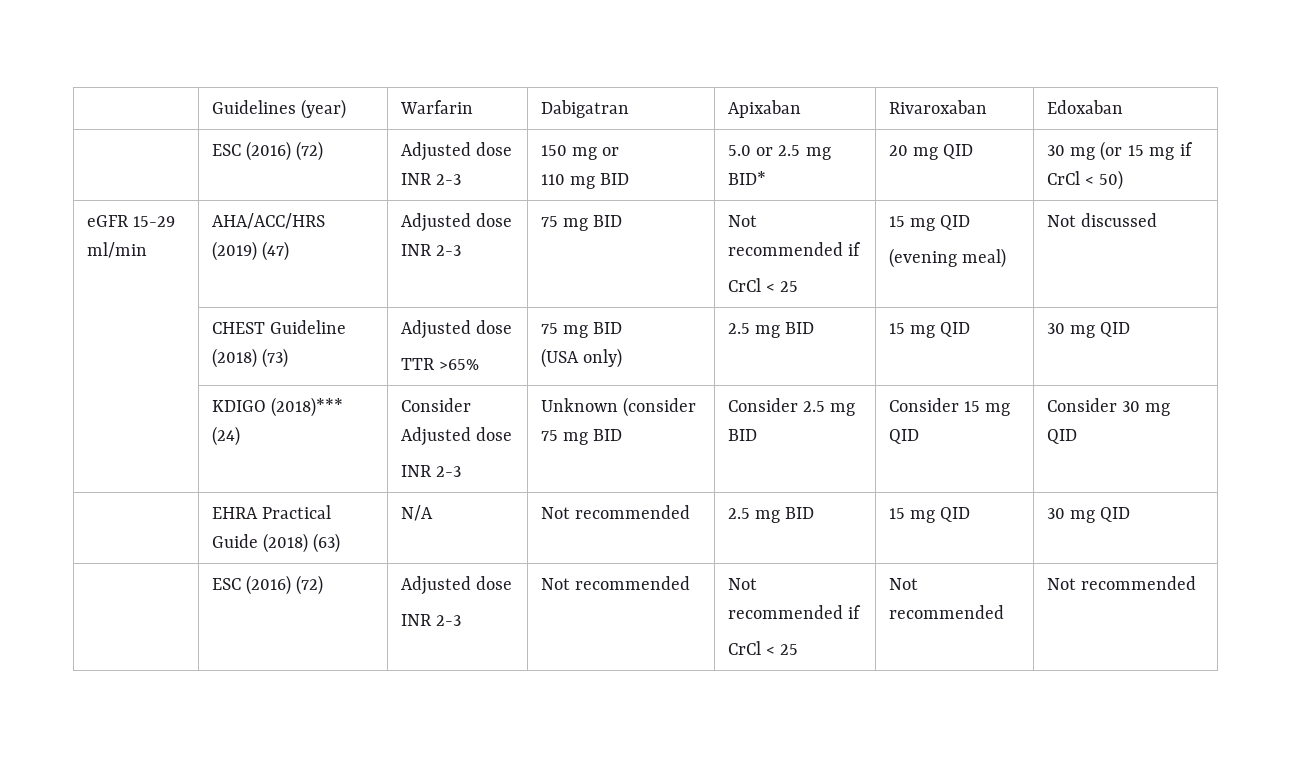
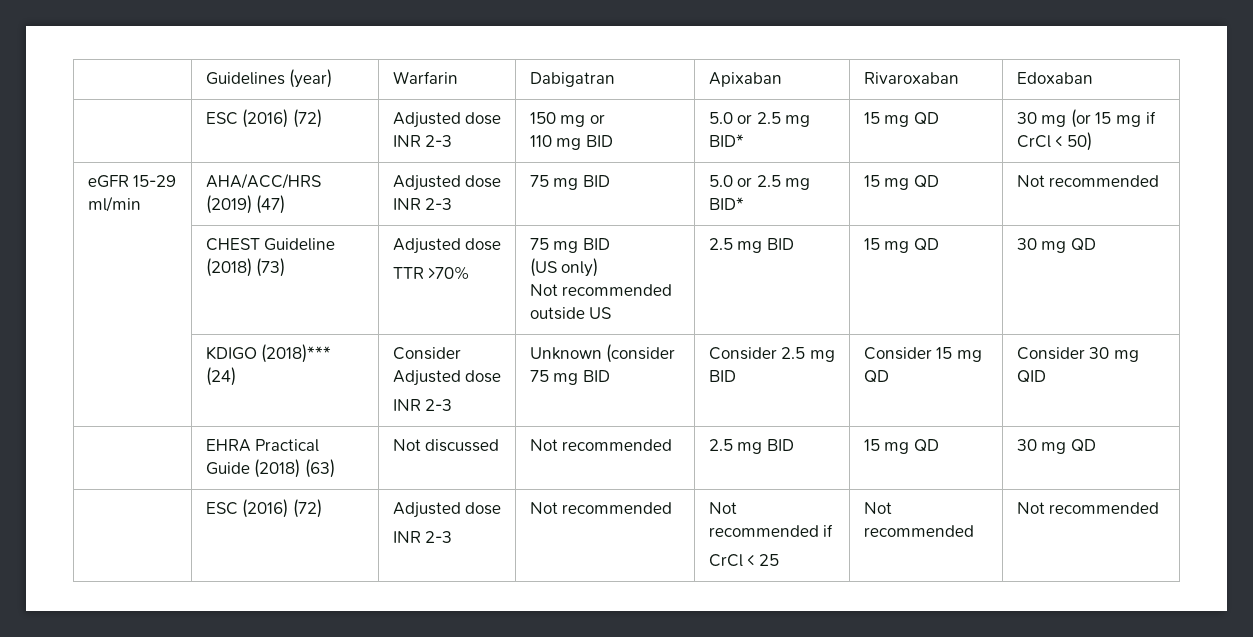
  | ESC (2016) (72) | Adjusted dose INR 2-3 | 150 mg or
- 110 mg BID | 5.0 or 2.5 mg BID* | 20 mg QID | 30 mg (or 15 mg if CrCl < 50)
+ 110 mg BID | 5.0 or 2.5 mg BID* | 15 mg QD | 30 mg (or 15 mg if CrCl < 50)
- eGFR 15-29 ml/min | AHA/ACC/HRS (2019) (47) | Adjusted dose INR 2-3 | 75 mg BID | Not recommended if
- CrCl < 25 | 15 mg QID
- (evening meal) | Not discussed
+ eGFR 15-29 ml/min | AHA/ACC/HRS (2019) (47) | Adjusted dose INR 2-3 | 75 mg BID | 5.0 or 2.5 mg BID* | 15 mg QD | Not recommended
  | CHEST Guideline (2018) (73) | Adjusted dose
- TTR >65% | 75 mg BID
- (USA only) | 2.5 mg BID | 15 mg QID | 30 mg QID
+ TTR >70% | 75 mg BID
+ (US only)
+ Not recommended outside US | 2.5 mg BID | 15 mg QD | 30 mg QD
  | KDIGO (2018)*** (24) | Consider Adjusted dose
- INR 2-3 | Unknown (consider 75 mg BID | Consider 2.5 mg BID | Consider 15 mg QID | Consider 30 mg QID
+ INR 2-3 | Unknown (consider 75 mg BID | Consider 2.5 mg BID | Consider 15 mg QD | Consider 30 mg QID
- | EHRA Practical Guide (2018) (63) | N/A | Not recommended | 2.5 mg BID | 15 mg QID | 30 mg QID
+ | EHRA Practical Guide (2018) (63) | Not discussed | Not recommended | 2.5 mg BID | 15 mg QD | 30 mg QD

